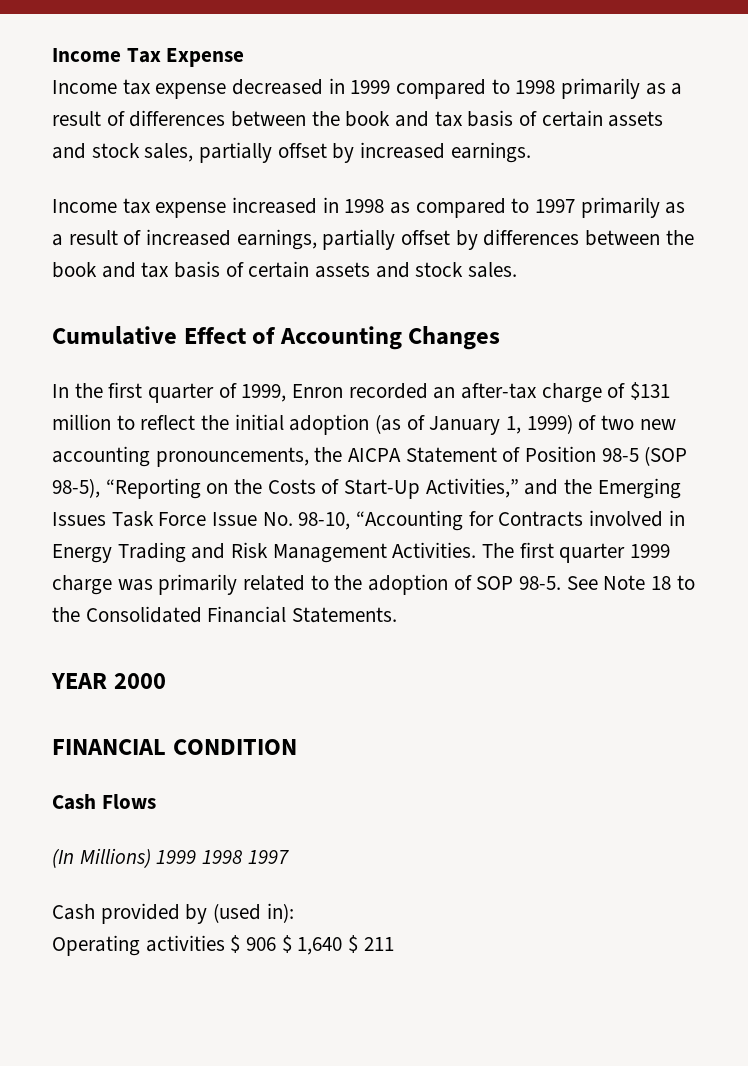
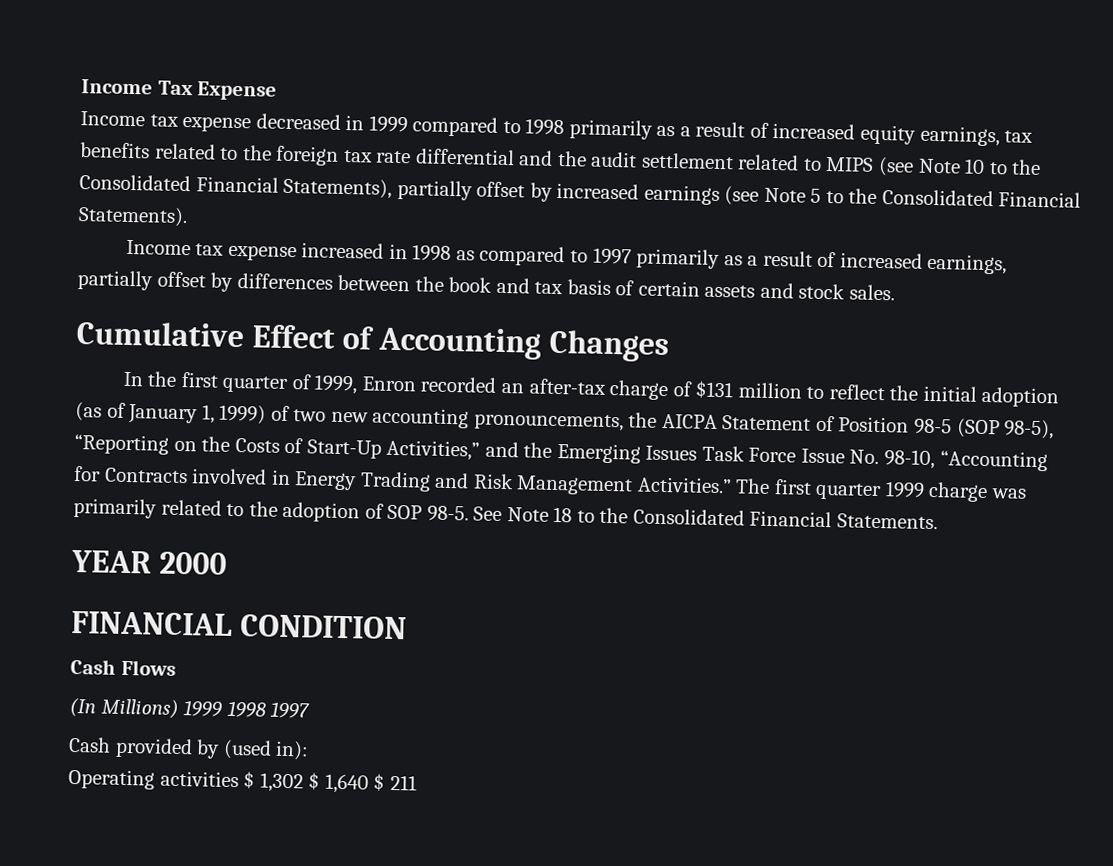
- Income tax expense decreased in 1999 compared to 1998 primarily as a result of differences between the book and tax basis of certain assets and stock sales, partially offset by increased earnings.
+ Income tax expense decreased in 1999 compared to 1998 primarily as a result of increased equity earnings, tax benefits related to the foreign tax rate differential and the audit settlement related to MIPS (see Note 10 to the Consolidated Financial Statements), partially offset by increased earnings (see Note 5 to the Consolidated Financial Statements).
- In the first quarter of 1999, Enron recorded an after-tax charge of $131 million to reflect the initial adoption (as of January 1, 1999) of two new accounting pronouncements, the AICPA Statement of Position 98-5 (SOP 98-5), “Reporting on the Costs of Start-Up Activities,” and the Emerging Issues Task Force Issue No. 98-10, “Accounting for Contracts involved in Energy Trading and Risk Management Activities.
+ In the first quarter of 1999, Enron recorded an after-tax charge of $131 million to reflect the initial adoption (as of January 1, 1999) of two new accounting pronouncements, the AICPA Statement of Position 98-5 (SOP 98-5), “Reporting on the Costs of Start-Up Activities,” and the Emerging Issues Task Force Issue No. 98-10, “Accounting for Contracts involved in Energy Trading and Risk Management Activities.”
- Operating activities $ 906 $ 1,640 $ 211
+ Operating activities $ 1,302 $ 1,640 $ 211

